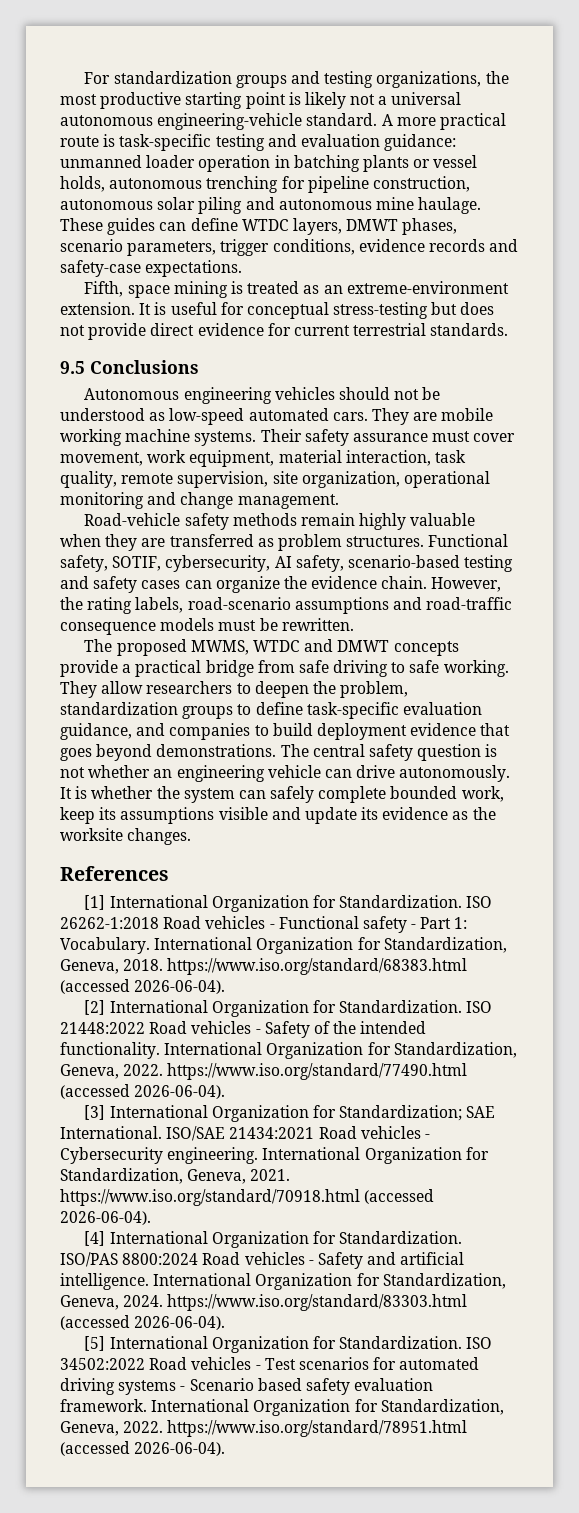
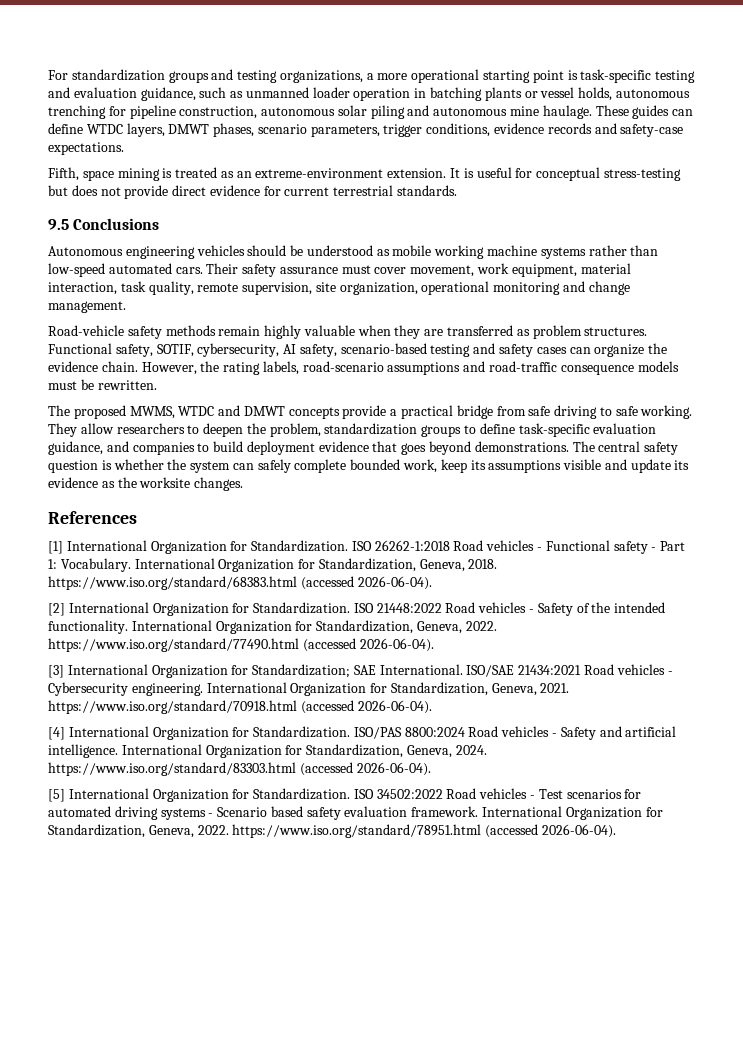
- For standardization groups and testing organizations, the most productive starting point is likely not a universal autonomous engineering-vehicle standard. A more practical route is task-specific testing and evaluation guidance: unmanned loader operation in batching plants or vessel holds, autonomous trenching for pipeline construction, autonomous solar piling and autonomous mine haulage.
+ For standardization groups and testing organizations, a more operational starting point is task-specific testing and evaluation guidance, such as unmanned loader operation in batching plants or vessel holds, autonomous trenching for pipeline construction, autonomous solar piling and autonomous mine haulage.
- Autonomous engineering vehicles should not be understood as low-speed automated cars. They are mobile working machine systems.
+ Autonomous engineering vehicles should be understood as mobile working machine systems rather than low-speed automated cars.
- The central safety question is not whether an engineering vehicle can drive autonomously. It is whether the system can safely complete bounded work, keep its assumptions visible and update its evidence as the worksite changes.
+ The central safety question is whether the system can safely complete bounded work, keep its assumptions visible and update its evidence as the worksite changes.

